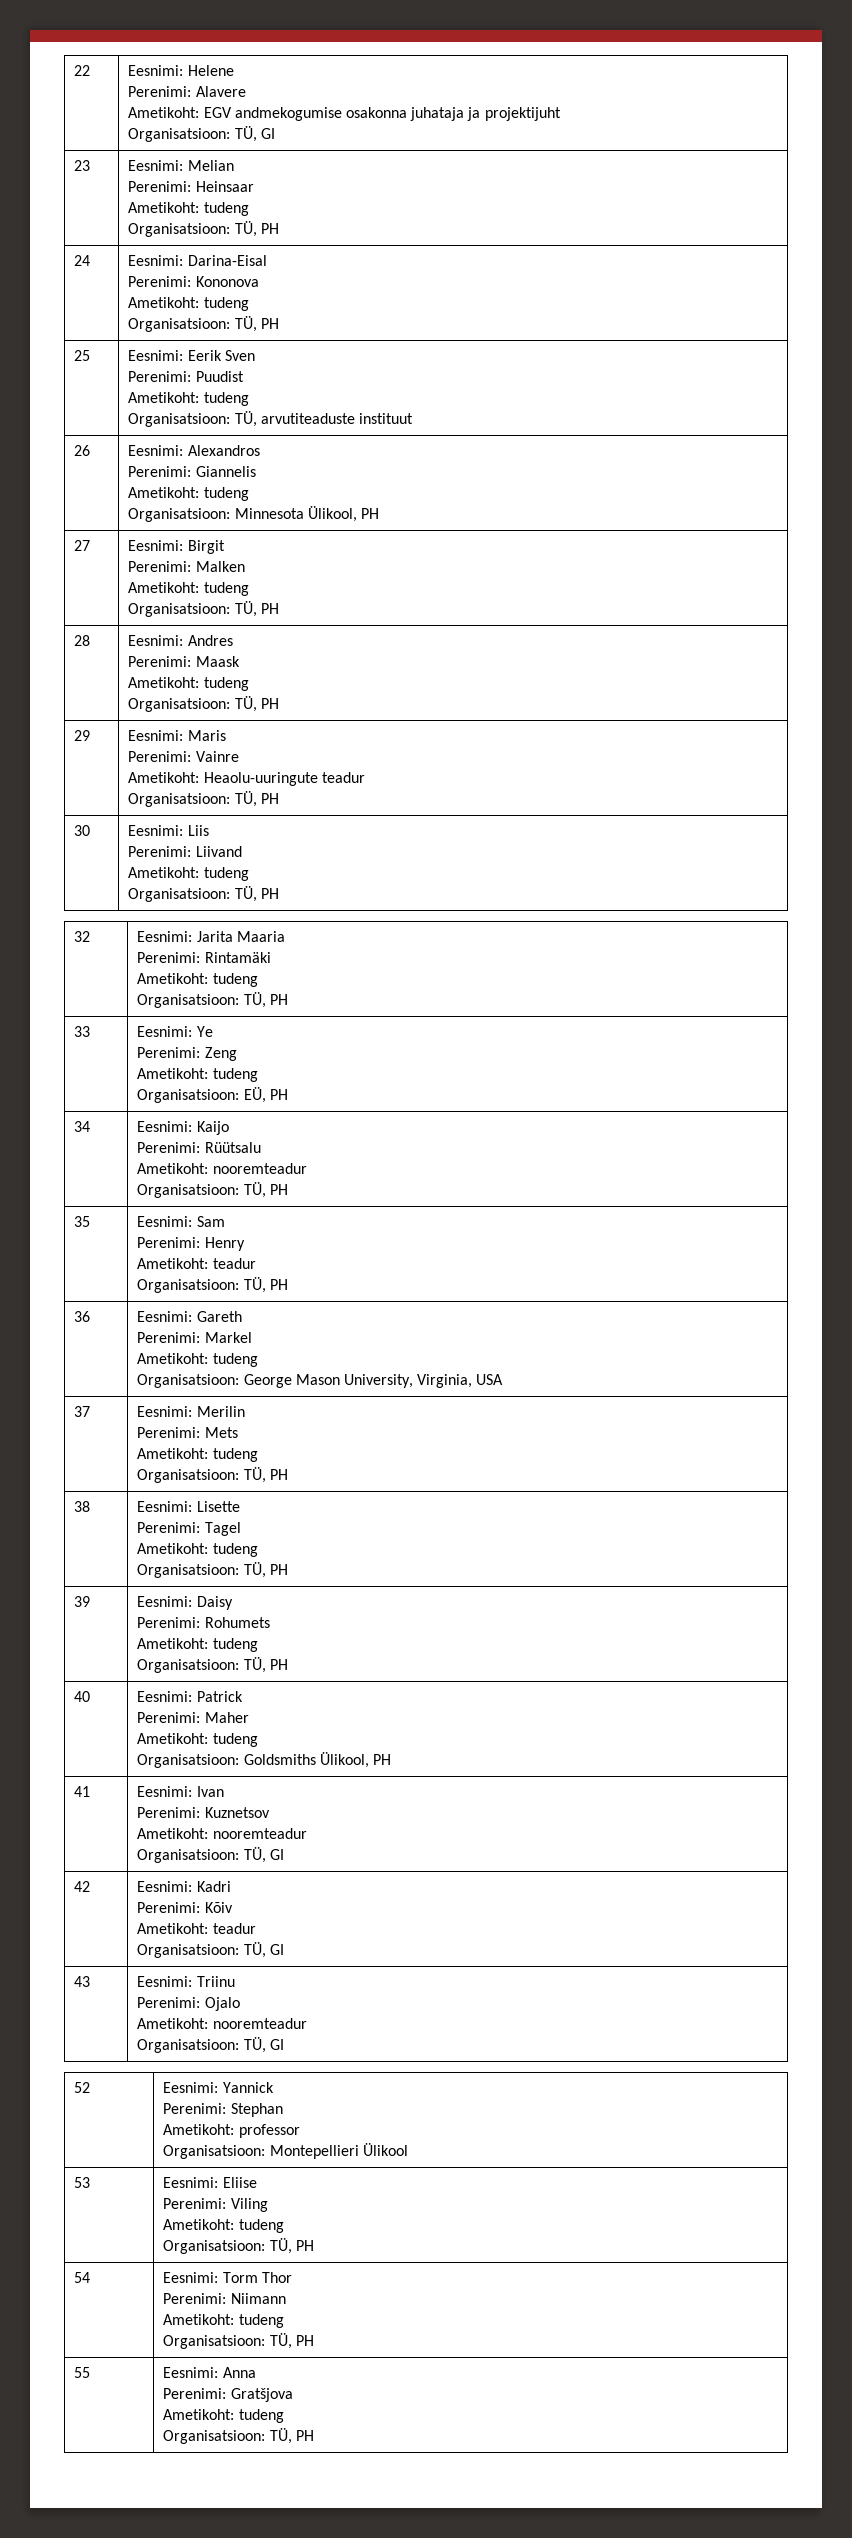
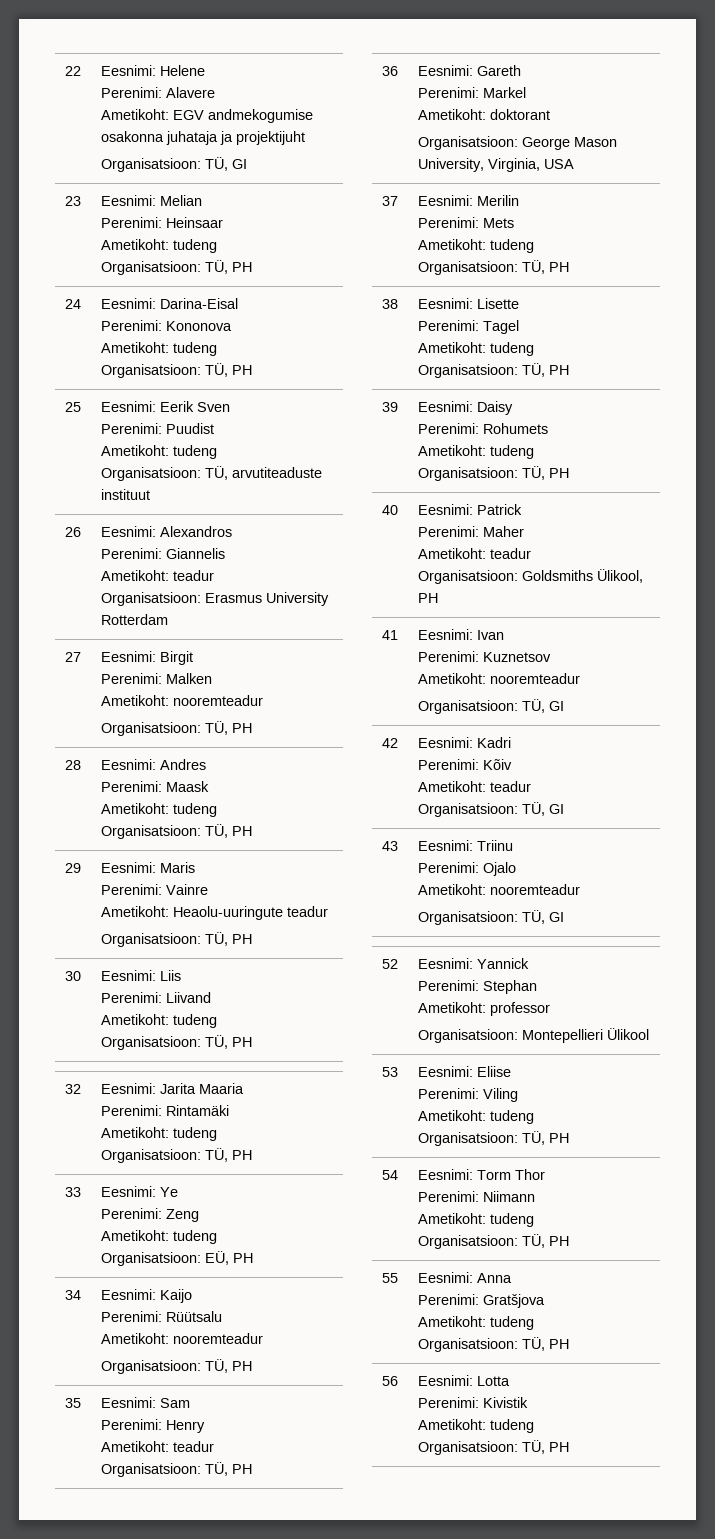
  26 | Eesnimi: Alexandros
  Perenimi: Giannelis
- Ametikoht: tudeng
- Organisatsioon: Minnesota Ülikool, PH
+ Ametikoht: teadur
+ Organisatsioon: Erasmus University Rotterdam
  27 | Eesnimi: Birgit
  Perenimi: Malken
- Ametikoht: tudeng
+ Ametikoht: nooremteadur
  36 | Eesnimi: Gareth
  Perenimi: Markel
- Ametikoht: tudeng
+ Ametikoht: doktorant
  40 | Eesnimi: Patrick
  Perenimi: Maher
- Ametikoht: tudeng
+ Ametikoht: teadur
+ 56 | Eesnimi: Lotta
+ Perenimi: Kivistik
+ Ametikoht: tudeng
+ Organisatsioon: TÜ, PH

